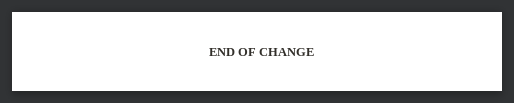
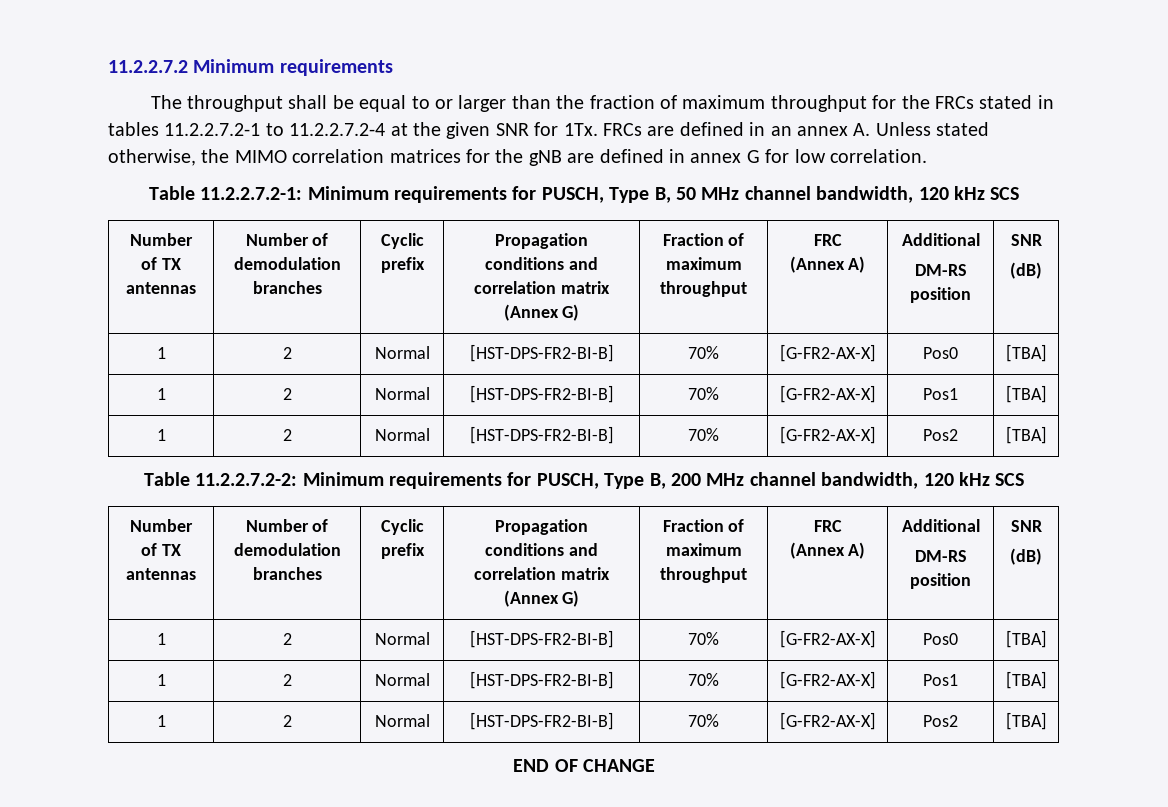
+ 11.2.2.7.2 Minimum requirements
+ The throughput shall be equal to or larger than the fraction of maximum throughput for the FRCs stated in tables 11.2.2.7.2-1 to 11.2.2.7.2-4 at the given SNR for 1Tx. FRCs are defined in an annex A. Unless stated otherwise, the MIMO correlation matrices for the gNB are defined in annex G for low correlation.
+ Table 11.2.2.7.2-1: Minimum requirements for PUSCH, Type B, 50 MHz channel bandwidth, 120 kHz SCS
+ Number of TX antennas | Number of demodulation branches | Cyclic prefix | Propagation conditions and correlation matrix (Annex G) | Fraction of maximum throughput | FRC
+ (Annex A) | Additional
+ DM-RS position | SNR
+ (dB)
+ 1 | 2 | Normal | [HST-DPS-FR2-BI-B] | 70% | [G-FR2-AX-X] | Pos0 | [TBA]
+ 1 | 2 | Normal | [HST-DPS-FR2-BI-B] | 70% | [G-FR2-AX-X] | Pos1 | [TBA]
+ 1 | 2 | Normal | [HST-DPS-FR2-BI-B] | 70% | [G-FR2-AX-X] | Pos2 | [TBA]
+ Table 11.2.2.7.2-2: Minimum requirements for PUSCH, Type B, 200 MHz channel bandwidth, 120 kHz SCS
+ Number of TX antennas | Number of demodulation branches | Cyclic prefix | Propagation conditions and correlation matrix (Annex G) | Fraction of maximum throughput | FRC
+ (Annex A) | Additional
+ DM-RS position | SNR
+ (dB)
+ 1 | 2 | Normal | [HST-DPS-FR2-BI-B] | 70% | [G-FR2-AX-X] | Pos0 | [TBA]
+ 1 | 2 | Normal | [HST-DPS-FR2-BI-B] | 70% | [G-FR2-AX-X] | Pos1 | [TBA]
+ 1 | 2 | Normal | [HST-DPS-FR2-BI-B] | 70% | [G-FR2-AX-X] | Pos2 | [TBA]

